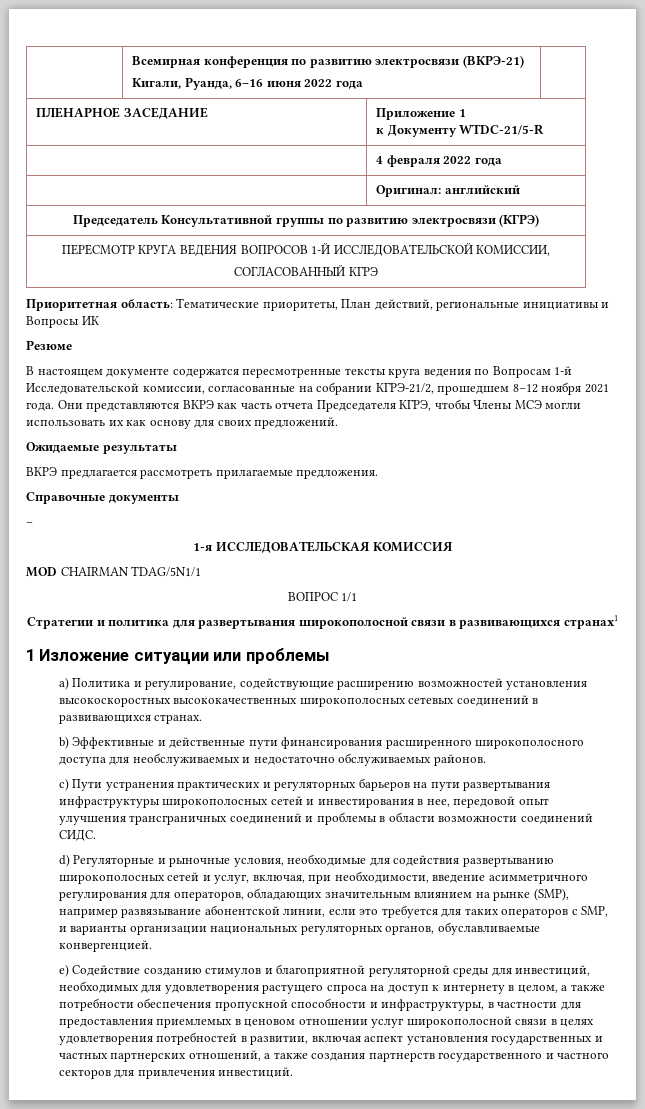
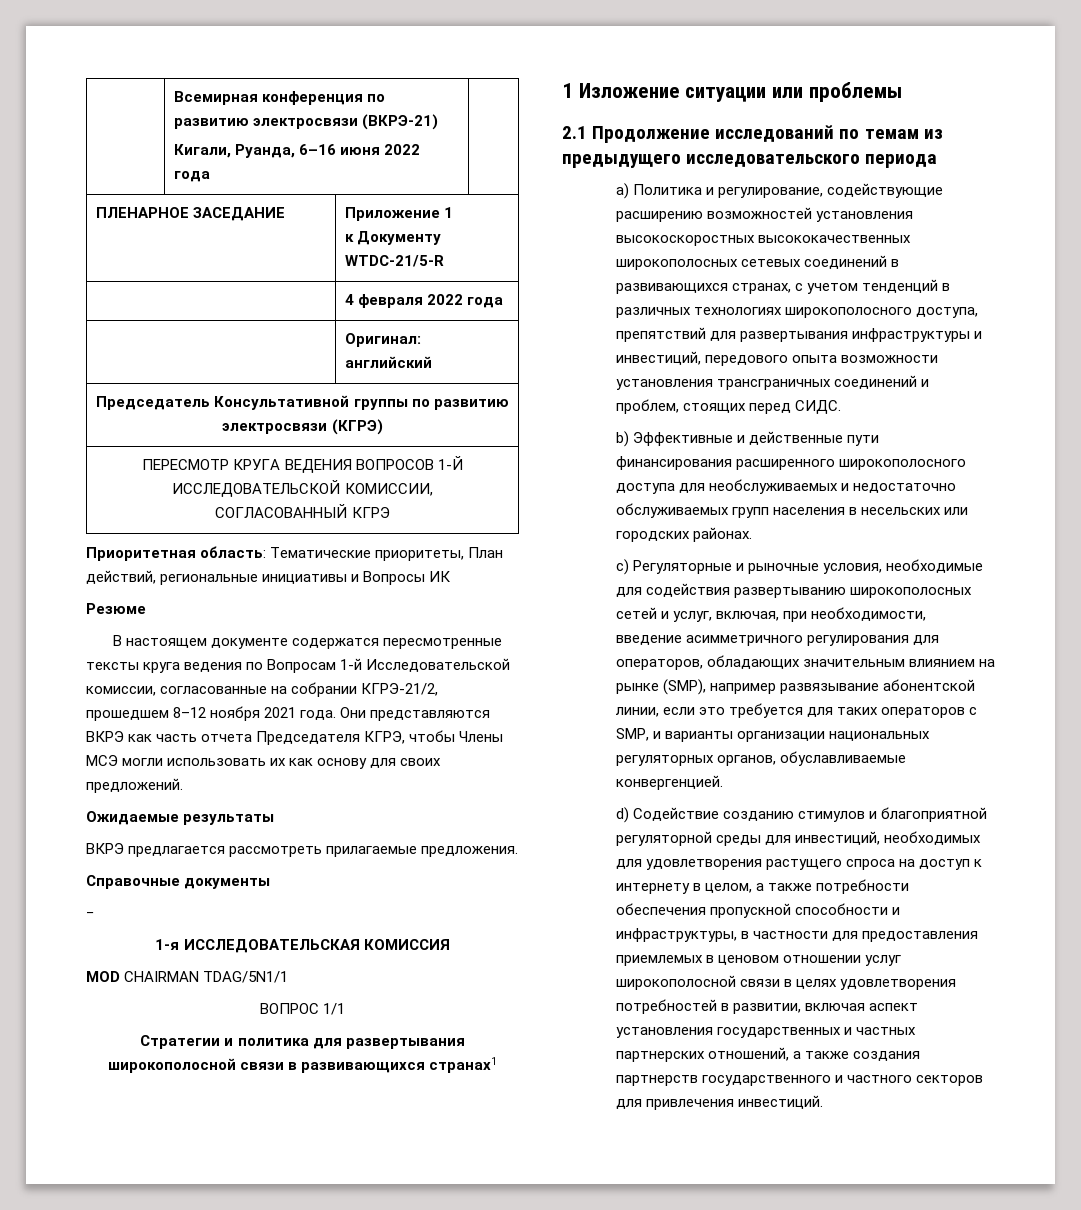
+ 2.1 Продолжение исследований по темам из предыдущего исследовательского периода
- a) Политика и регулирование, содействующие расширению возможностей установления высокоскоростных высококачественных широкополосных сетевых соединений в развивающихся странах.
+ a) Политика и регулирование, содействующие расширению возможностей установления высокоскоростных высококачественных широкополосных сетевых соединений в развивающихся странах, с учетом тенденций в различных технологиях широкополосного доступа, препятствий для развертывания инфраструктуры и инвестиций, передового опыта возможности установления трансграничных соединений и проблем, стоящих перед СИДС.
- b) Эффективные и действенные пути финансирования расширенного широкополосного доступа для необслуживаемых и недостаточно обслуживаемых районов.
- c) Пути устранения практических и регуляторных барьеров на пути развертывания инфраструктуры широкополосных сетей и инвестирования в нее, передовой опыт улучшения трансграничных соединений и проблемы в области возможности соединений СИДС.
- d) Регуляторные и рыночные условия, необходимые для содействия развертыванию широкополосных сетей и услуг, включая, при необходимости, введение асимметричного регулирования для операторов, обладающих значительным влиянием на рынке (SMP), например развязывание абонентской линии, если это требуется для таких операторов с SMP, и варианты организации национальных регуляторных органов, обуславливаемые конвергенцией.
+ b) Эффективные и действенные пути финансирования расширенного широкополосного доступа для необслуживаемых и недостаточно обслуживаемых групп населения в несельских или городских районах.
+ c) Регуляторные и рыночные условия, необходимые для содействия развертыванию широкополосных сетей и услуг, включая, при необходимости, введение асимметричного регулирования для операторов, обладающих значительным влиянием на рынке (SMP), например развязывание абонентской линии, если это требуется для таких операторов с SMP, и варианты организации национальных регуляторных органов, обуславливаемые конвергенцией.
- e) Содействие созданию стимулов и благоприятной регуляторной среды для инвестиций, необходимых для удовлетворения растущего спроса на доступ к интернету в целом, а также потребности обеспечения пропускной способности и инфраструктуры, в частности для предоставления приемлемых в ценовом отношении услуг широкополосной связи в целях удовлетворения потребностей в развитии, включая аспект установления государственных и частных партнерских отношений, а также создания партнерств государственного и частного секторов для привлечения инвестиций.
+ d) Содействие созданию стимулов и благоприятной регуляторной среды для инвестиций, необходимых для удовлетворения растущего спроса на доступ к интернету в целом, а также потребности обеспечения пропускной способности и инфраструктуры, в частности для предоставления приемлемых в ценовом отношении услуг широкополосной связи в целях удовлетворения потребностей в развитии, включая аспект установления государственных и частных партнерских отношений, а также создания партнерств государственного и частного секторов для привлечения инвестиций.

